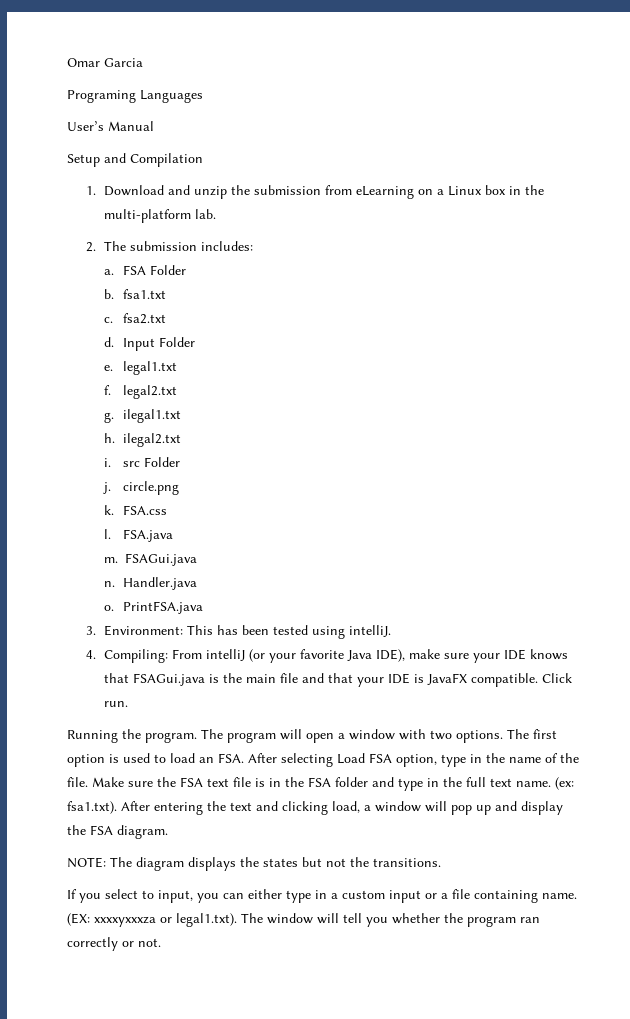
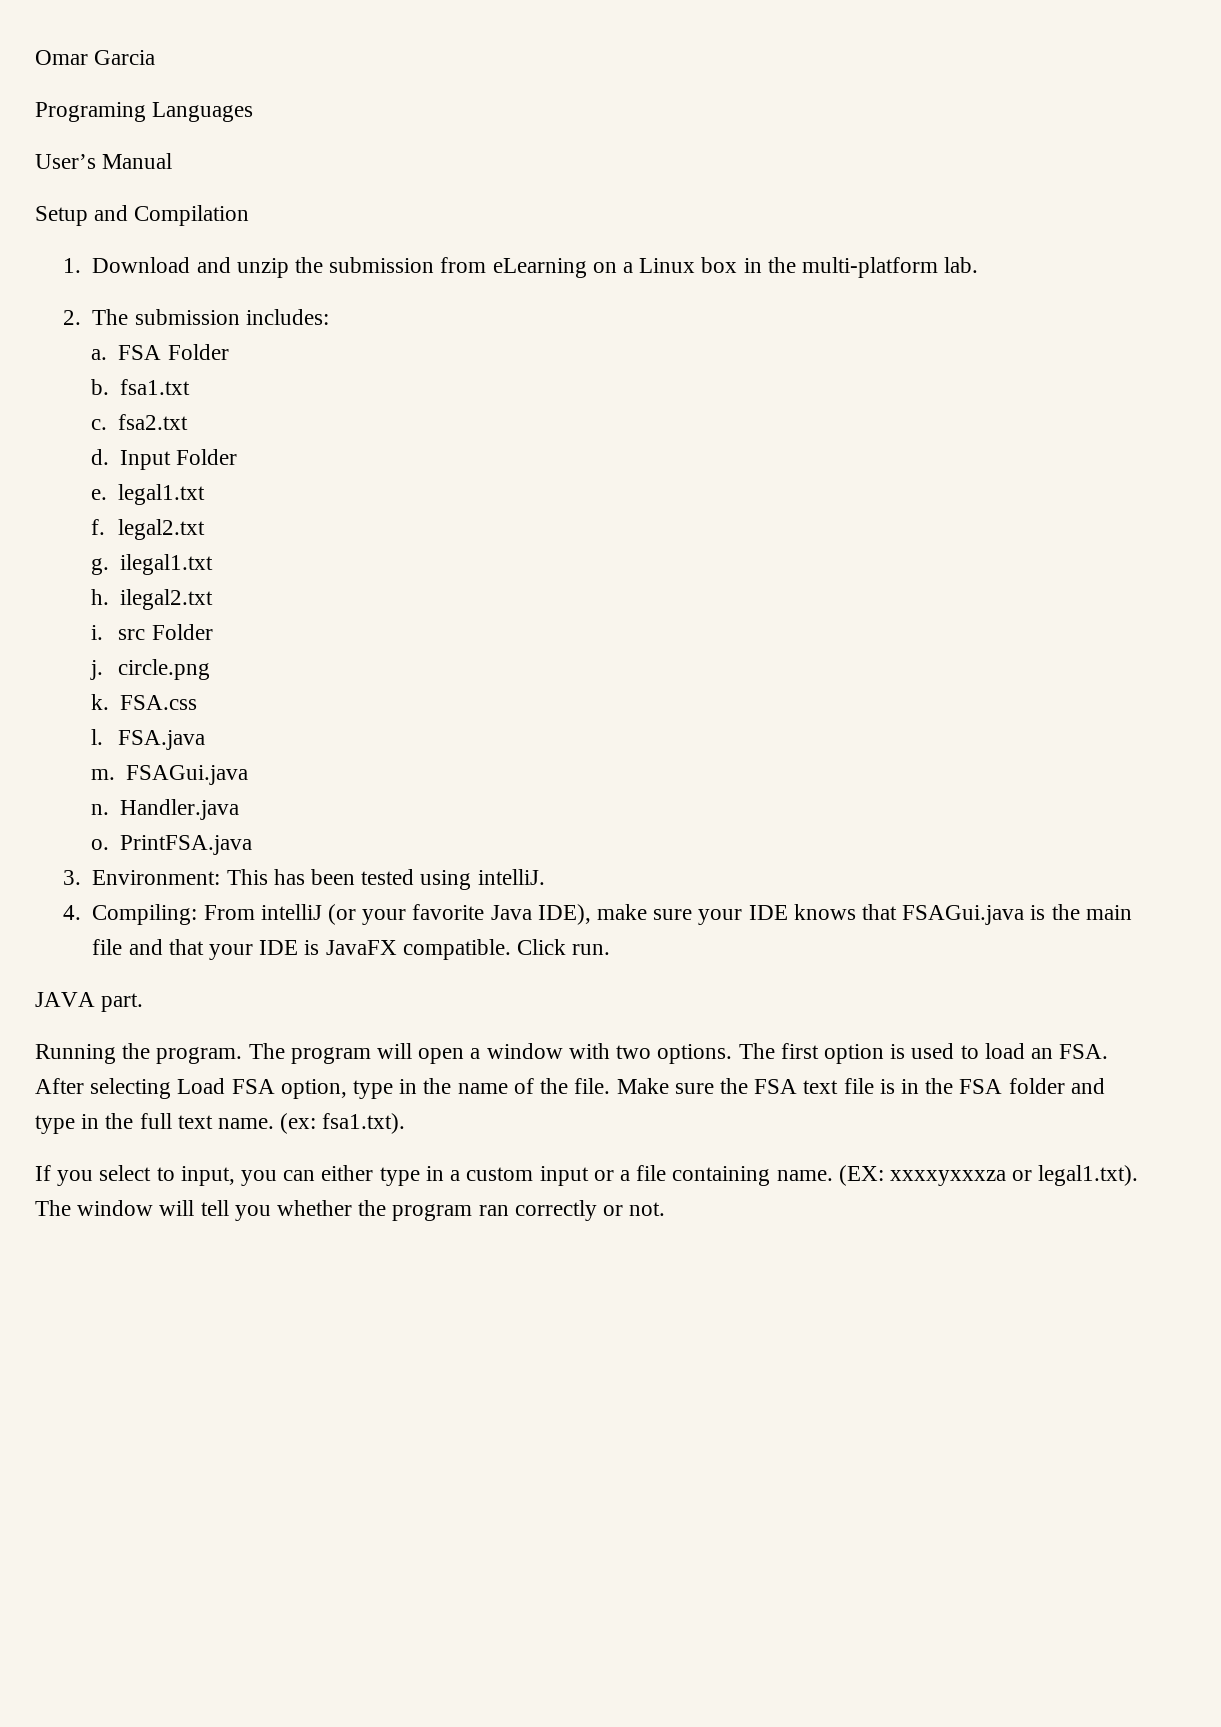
+ JAVA part.
- (ex: fsa1.txt). After entering the text and clicking load, a window will pop up and display the FSA diagram.
- NOTE: The diagram displays the states but not the transitions.
+ (ex: fsa1.txt).

